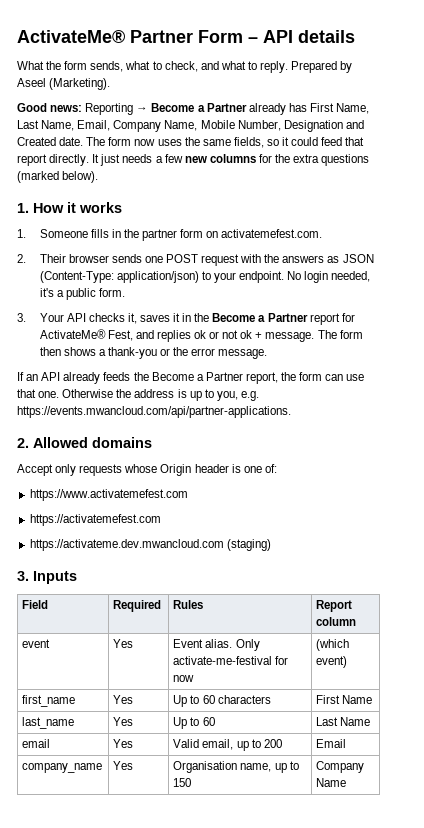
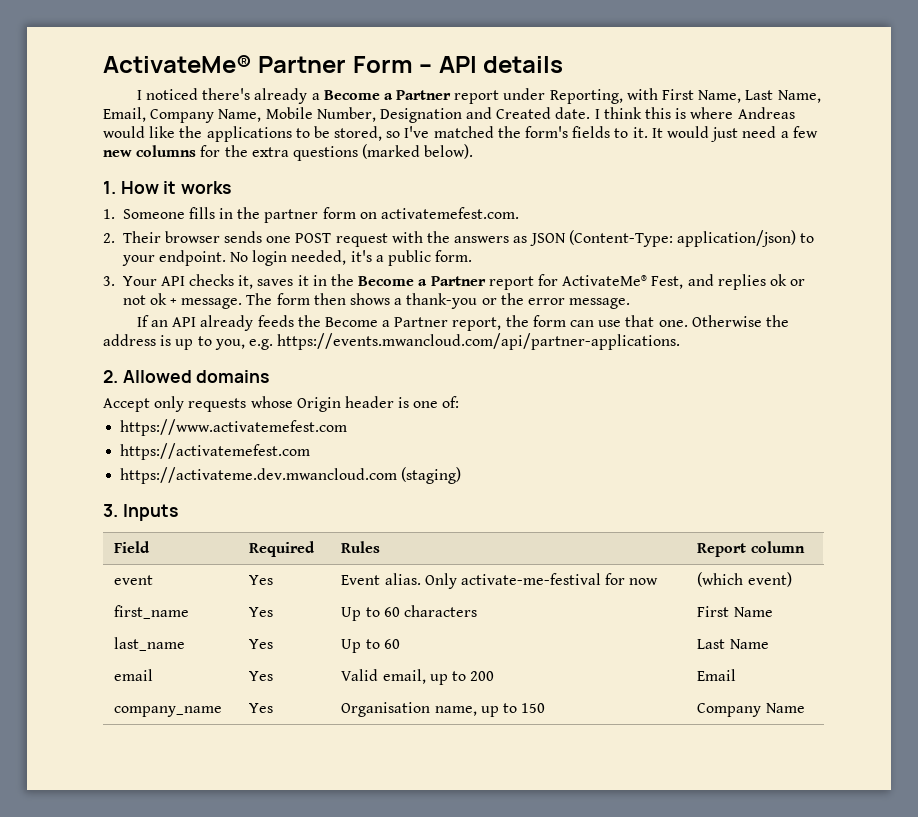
- What the form sends, what to check, and what to reply. Prepared by Aseel (Marketing).
- Good news: Reporting → Become a Partner already has First Name, Last Name, Email, Company Name, Mobile Number, Designation and Created date.
+ I noticed there's already a Become a Partner report under Reporting, with First Name, Last Name, Email, Company Name, Mobile Number, Designation and Created date.
- The form now uses the same fields, so it could feed that report directly. It just needs a few new columns for the extra questions (marked below).
+ I think this is where Andreas would like the applications to be stored, so I've matched the form's fields to it. It would just need a few new columns for the extra questions (marked below).

